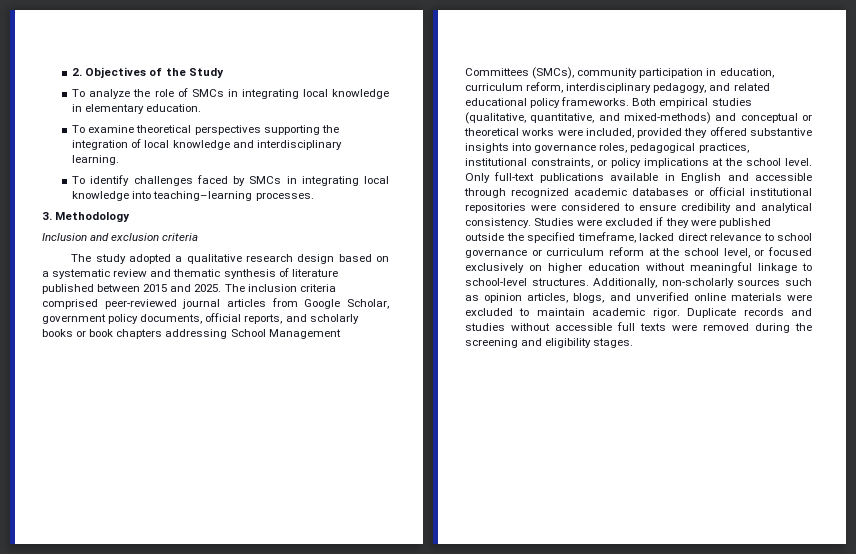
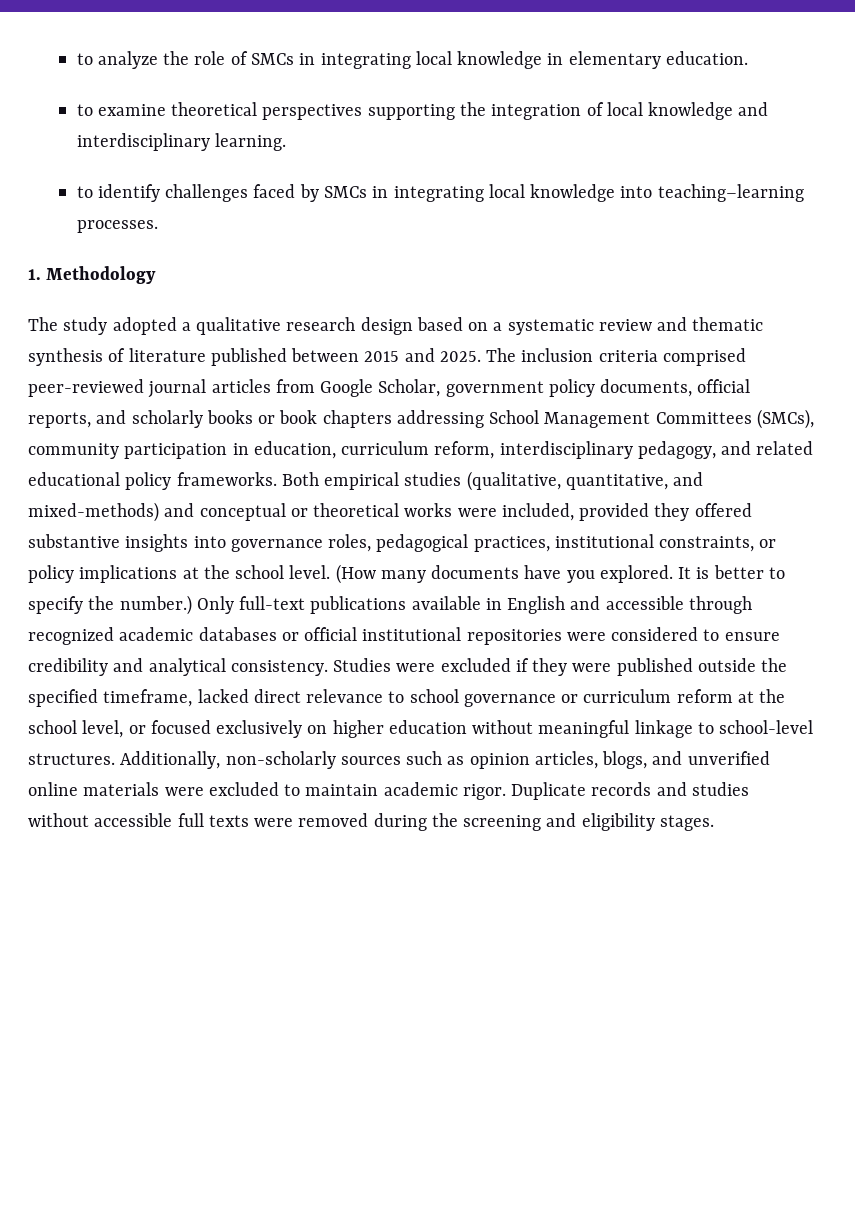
- 2. Objectives of the Study
- To analyze the role of SMCs in integrating local knowledge in elementary education.
+ to analyze the role of SMCs in integrating local knowledge in elementary education.
- To examine theoretical perspectives supporting the integration of local knowledge and interdisciplinary learning.
+ to examine theoretical perspectives supporting the integration of local knowledge and interdisciplinary learning.
- To identify challenges faced by SMCs in integrating local knowledge into teaching–learning processes.
+ to identify challenges faced by SMCs in integrating local knowledge into teaching–learning processes.
- 3. Methodology
+ 1. Methodology
- Inclusion and exclusion criteria
+ (How many documents have you explored. It is better to specify the number.)

